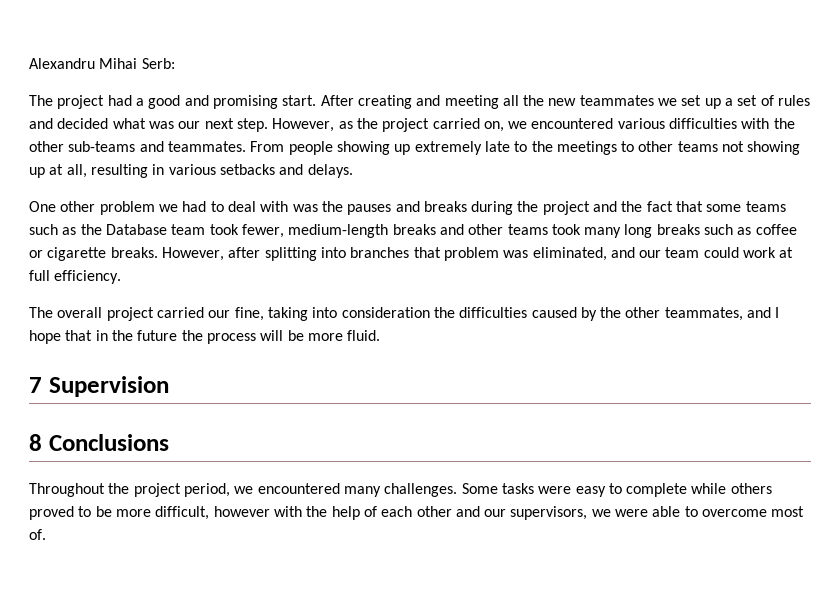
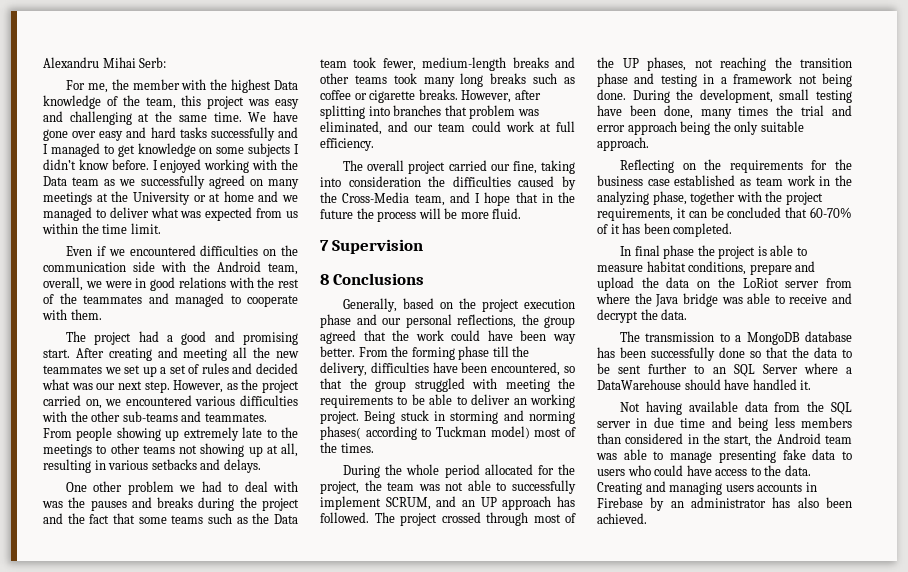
+ For me, the member with the highest Data knowledge of the team, this project was easy and challenging at the same time. We have gone over easy and hard tasks successfully and I managed to get knowledge on some subjects I didn’t know before. I enjoyed working with the Data team as we successfully agreed on many meetings at the University or at home and we managed to deliver what was expected from us within the time limit.
+ Even if we encountered difficulties on the communication side with the Android team, overall, we were in good relations with the rest of the teammates and managed to cooperate with them.
- One other problem we had to deal with was the pauses and breaks during the project and the fact that some teams such as the Database team took fewer, medium-length breaks and other teams took many long breaks such as coffee or cigarette breaks.
+ One other problem we had to deal with was the pauses and breaks during the project and the fact that some teams such as the Data team took fewer, medium-length breaks and other teams took many long breaks such as coffee or cigarette breaks.
- The overall project carried our fine, taking into consideration the difficulties caused by the other teammates, and I hope that in the future the process will be more fluid.
+ The overall project carried our fine, taking into consideration the difficulties caused by the Cross-Media team, and I hope that in the future the process will be more fluid.
- Throughout the project period, we encountered many challenges. Some tasks were easy to complete while others proved to be more difficult, however with the help of each other and our supervisors, we were able to overcome most of.
+ Generally, based on the project execution phase and our personal reflections, the group agreed that the work could have been way better. From the forming phase till the delivery, difficulties have been encountered, so that the group struggled with meeting the requirements to be able to deliver an working project. Being stuck in storming and norming phases( according to Tuckman model) most of the times.
+ During the whole period allocated for the project, the team was not able to successfully implement SCRUM, and an UP approach has followed. The project crossed through most of the UP phases, not reaching the transition phase and testing in a framework not being done. During the development, small testing have been done, many times the trial and error approach being the only suitable approach.
+ Reflecting on the requirements for the business case established as team work in the analyzing phase, together with the project requirements, it can be concluded that 60-70% of it has been completed.
+ In final phase the project is able to measure habitat conditions, prepare and upload the data on the LoRiot server from where the Java bridge was able to receive and decrypt the data.
+ The transmission to a MongoDB database has been successfully done so that the data to be sent further to an SQL Server where a DataWarehouse should have handled it.
+ Not having available data from the SQL server in due time and being less members than considered in the start, the Android team was able to manage presenting fake data to users who could have access to the data. Creating and managing users accounts in Firebase by an administrator has also been achieved.

